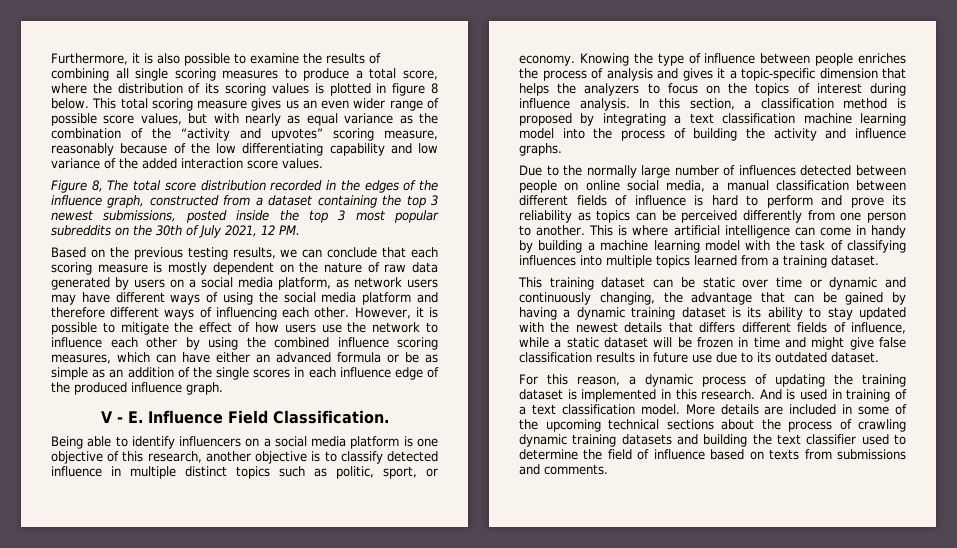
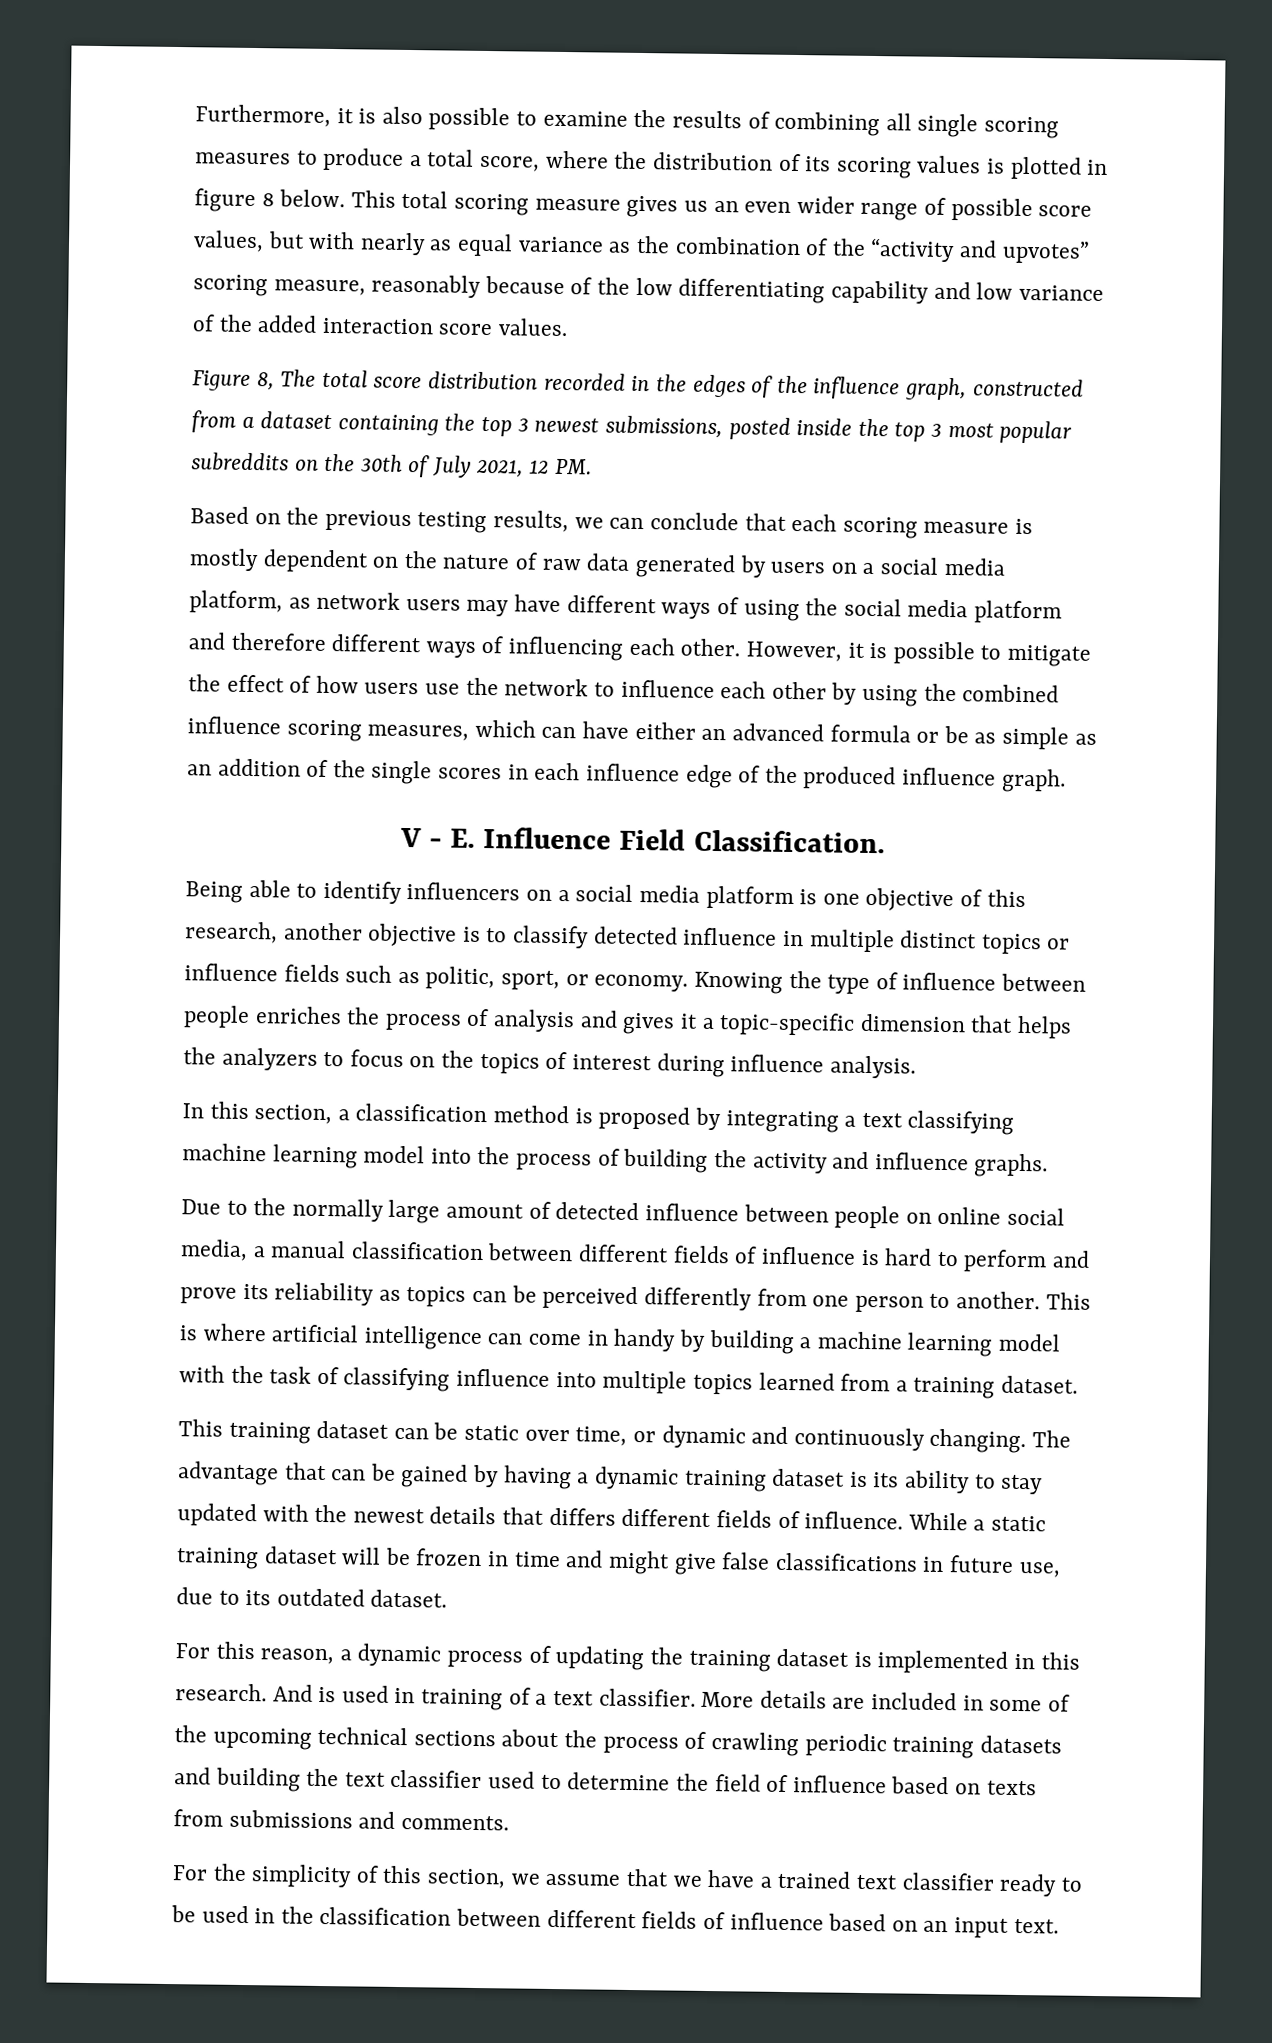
- Being able to identify influencers on a social media platform is one objective of this research, another objective is to classify detected influence in multiple distinct topics such as politic, sport, or economy.
+ Being able to identify influencers on a social media platform is one objective of this research, another objective is to classify detected influence in multiple distinct topics or influence fields such as politic, sport, or economy.
- Knowing the type of influence between people enriches the process of analysis and gives it a topic-specific dimension that helps the analyzers to focus on the topics of interest during influence analysis. In this section, a classification method is proposed by integrating a text classification machine learning model into the process of building the activity and influence graphs.
+ Knowing the type of influence between people enriches the process of analysis and gives it a topic-specific dimension that helps the analyzers to focus on the topics of interest during influence analysis.
+ In this section, a classification method is proposed by integrating a text classifying machine learning model into the process of building the activity and influence graphs.
- Due to the normally large number of influences detected between people on online social media, a manual classification between different fields of influence is hard to perform and prove its reliability as topics can be perceived differently from one person to another.
+ Due to the normally large amount of detected influence between people on online social media, a manual classification between different fields of influence is hard to perform and prove its reliability as topics can be perceived differently from one person to another.
- This is where artificial intelligence can come in handy by building a machine learning model with the task of classifying influences into multiple topics learned from a training dataset.
+ This is where artificial intelligence can come in handy by building a machine learning model with the task of classifying influence into multiple topics learned from a training dataset.
- This training dataset can be static over time or dynamic and continuously changing, the advantage that can be gained by having a dynamic training dataset is its ability to stay updated with the newest details that differs different fields of influence, while a static dataset will be frozen in time and might give false classification results in future use due to its outdated dataset.
+ This training dataset can be static over time, or dynamic and continuously changing. The advantage that can be gained by having a dynamic training dataset is its ability to stay updated with the newest details that differs different fields of influence. While a static training dataset will be frozen in time and might give false classifications in future use, due to its outdated dataset.
- And is used in training of a text classification model.
+ And is used in training of a text classifier.
- More details are included in some of the upcoming technical sections about the process of crawling dynamic training datasets and building the text classifier used to determine the field of influence based on texts from submissions and comments.
+ More details are included in some of the upcoming technical sections about the process of crawling periodic training datasets and building the text classifier used to determine the field of influence based on texts from submissions and comments.
+ For the simplicity of this section, we assume that we have a trained text classifier ready to be used in the classification between different fields of influence based on an input text.

